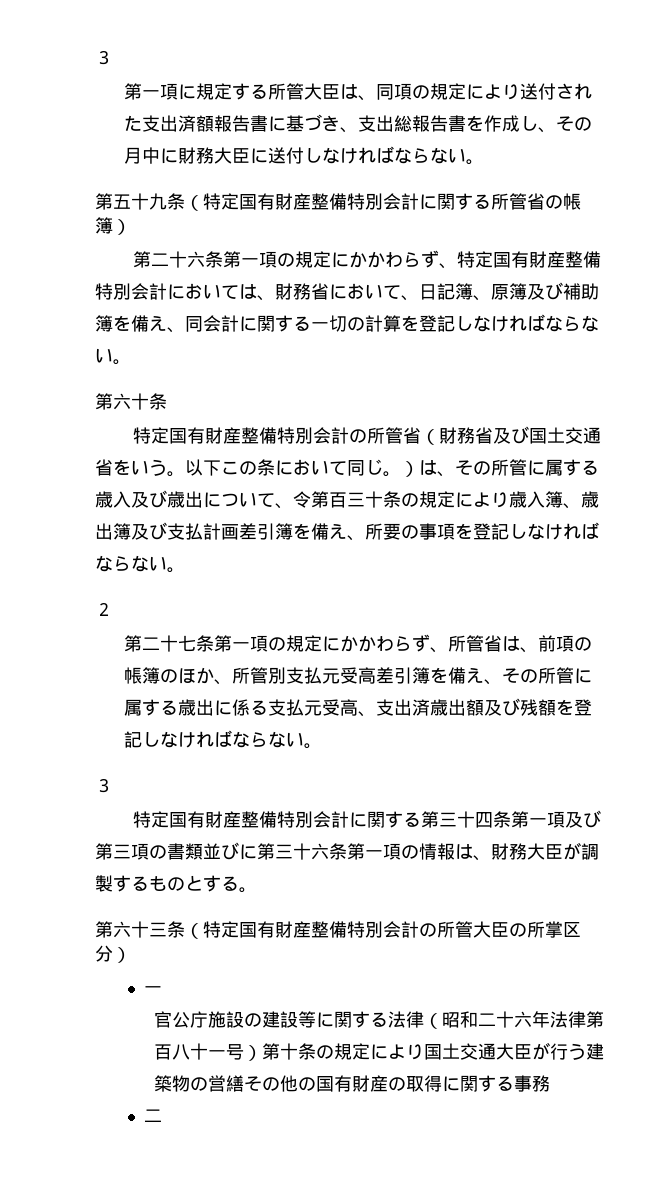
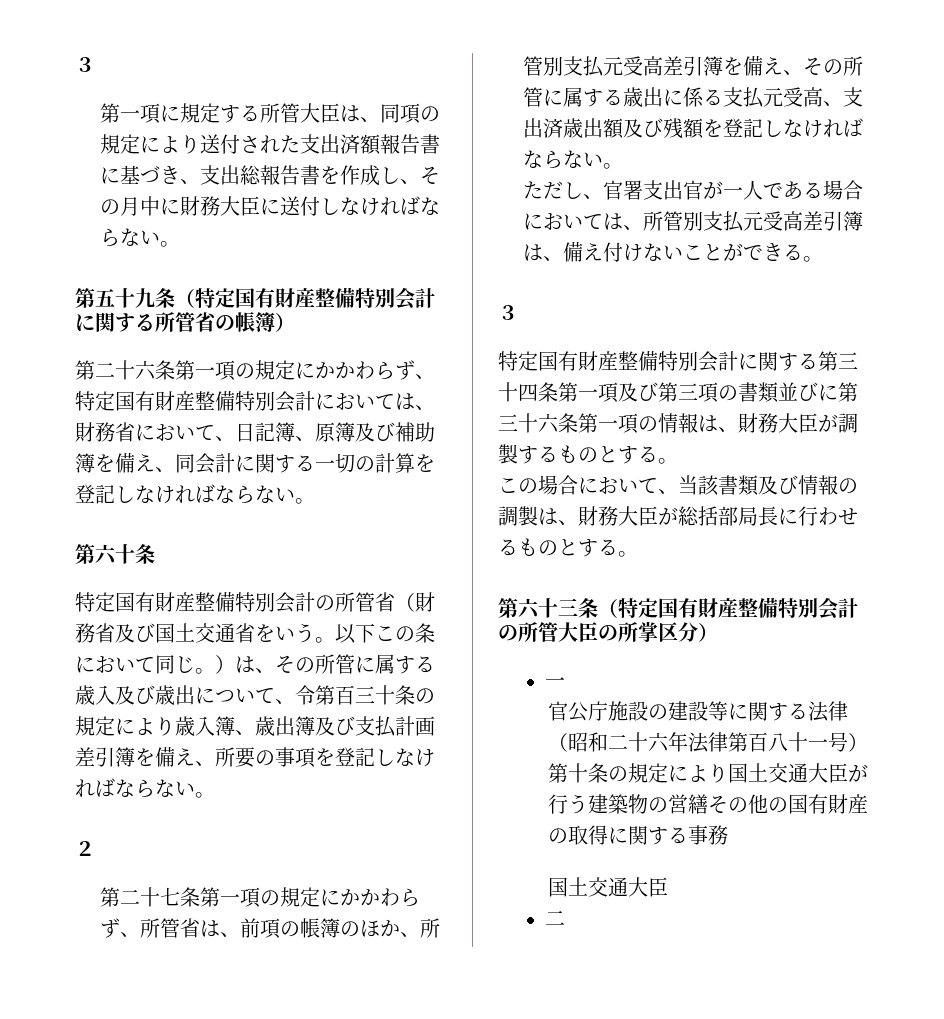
+ ただし、官署支出官が一人である場合においては、所管別支払元受高差引簿は、備え付けないことができる。
+ この場合において、当該書類及び情報の調製は、財務大臣が総括部局長に行わせるものとする。
  官公庁施設の建設等に関する法律（昭和二十六年法律第百八十一号）第十条の規定により国土交通大臣が行う建築物の営繕その他の国有財産の取得に関する事務
+ 国土交通大臣

